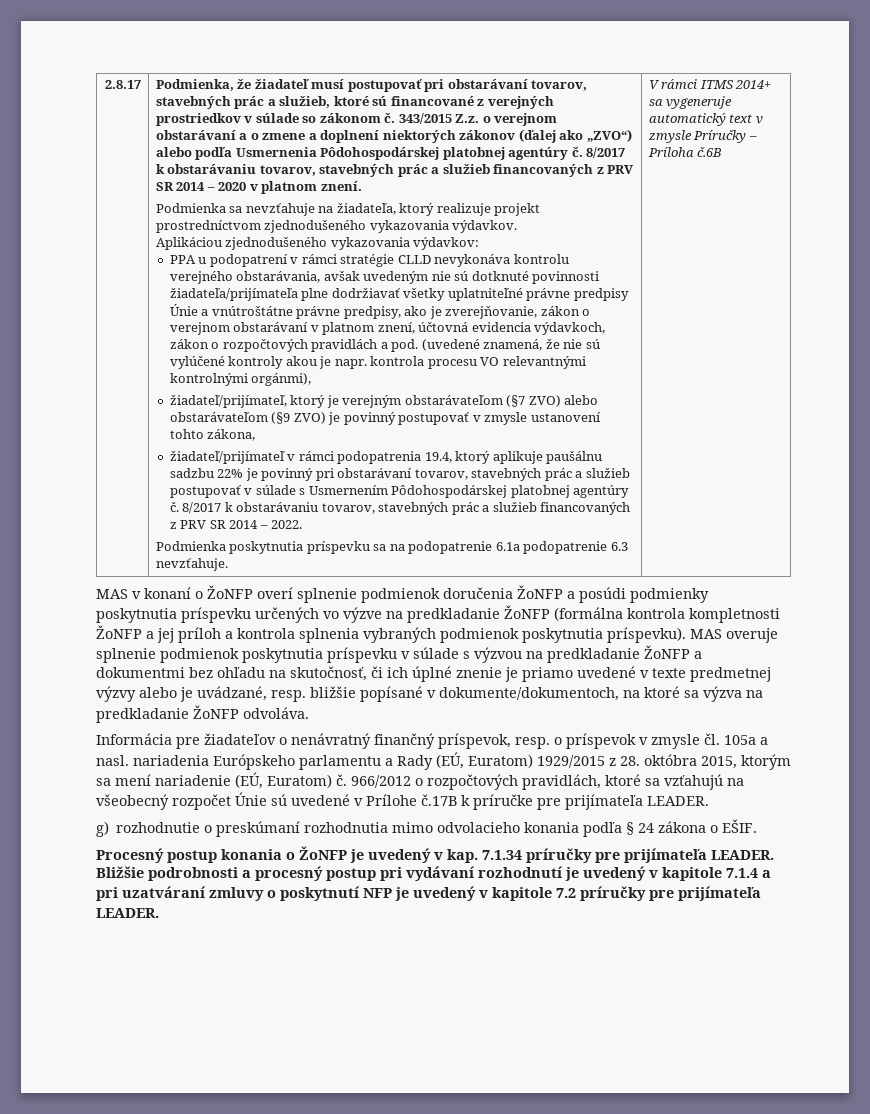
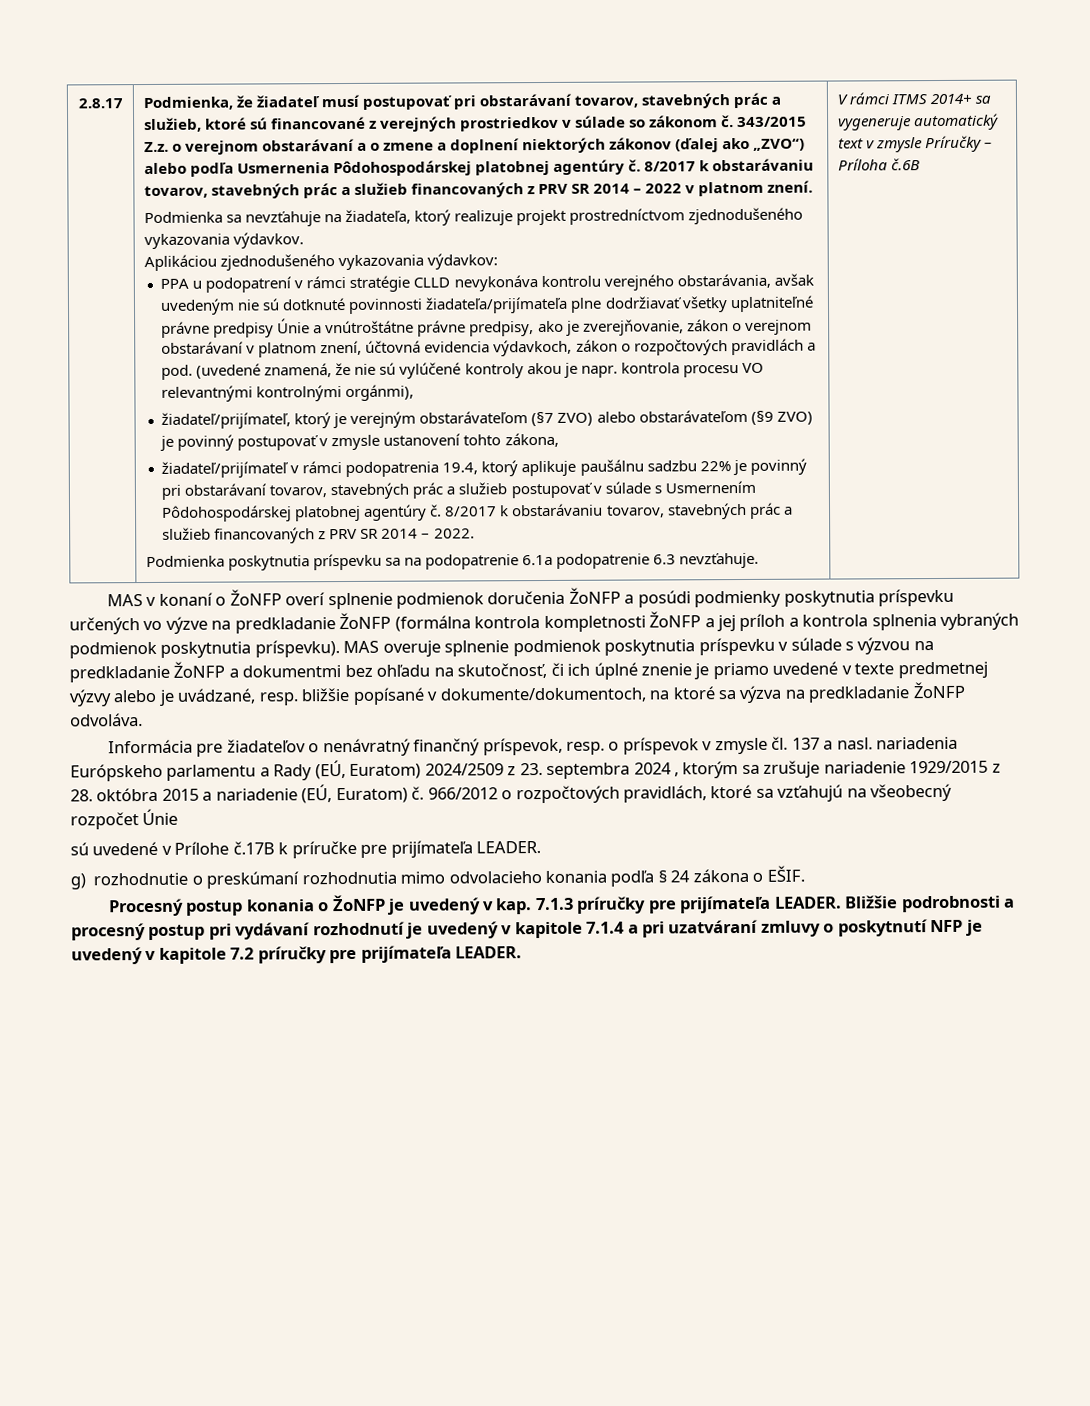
- 8/2017 k obstarávaniu tovarov, stavebných prác a služieb financovaných z PRV SR 2014 – 2020 v platnom znení.
+ 8/2017 k obstarávaniu tovarov, stavebných prác a služieb financovaných z PRV SR 2014 – 2022 v platnom znení.
- Informácia pre žiadateľov o nenávratný finančný príspevok, resp. o príspevok v zmysle čl. 105a a nasl. nariadenia Európskeho parlamentu a Rady (EÚ, Euratom) 1929/2015 z 28. októbra 2015, ktorým sa mení nariadenie (EÚ, Euratom) č.
+ Informácia pre žiadateľov o nenávratný finančný príspevok, resp. o príspevok v zmysle čl. 137 a nasl. nariadenia Európskeho parlamentu a Rady (EÚ, Euratom) 2024/2509 z 23. septembra 2024 , ktorým sa zrušuje nariadenie 1929/2015 z 28. októbra 2015 a nariadenie (EÚ, Euratom) č.
- 966/2012 o rozpočtových pravidlách, ktoré sa vzťahujú na všeobecný rozpočet Únie sú uvedené v Prílohe č.17B k príručke pre prijímateľa LEADER.
+ 966/2012 o rozpočtových pravidlách, ktoré sa vzťahujú na všeobecný rozpočet Únie
+ sú uvedené v Prílohe č.17B k príručke pre prijímateľa LEADER.
- Procesný postup konania o ŽoNFP je uvedený v kap. 7.1.34 príručky pre prijímateľa LEADER.
+ Procesný postup konania o ŽoNFP je uvedený v kap. 7.1.3 príručky pre prijímateľa LEADER.

